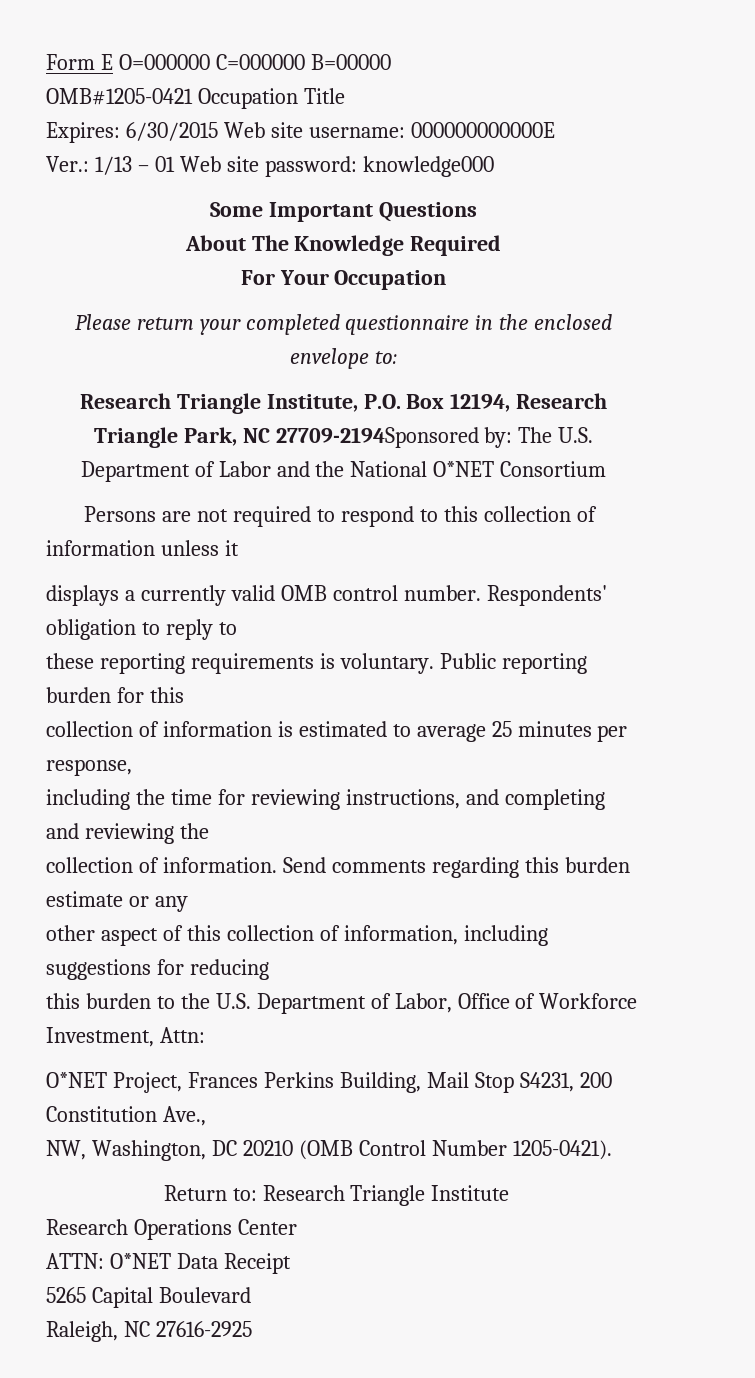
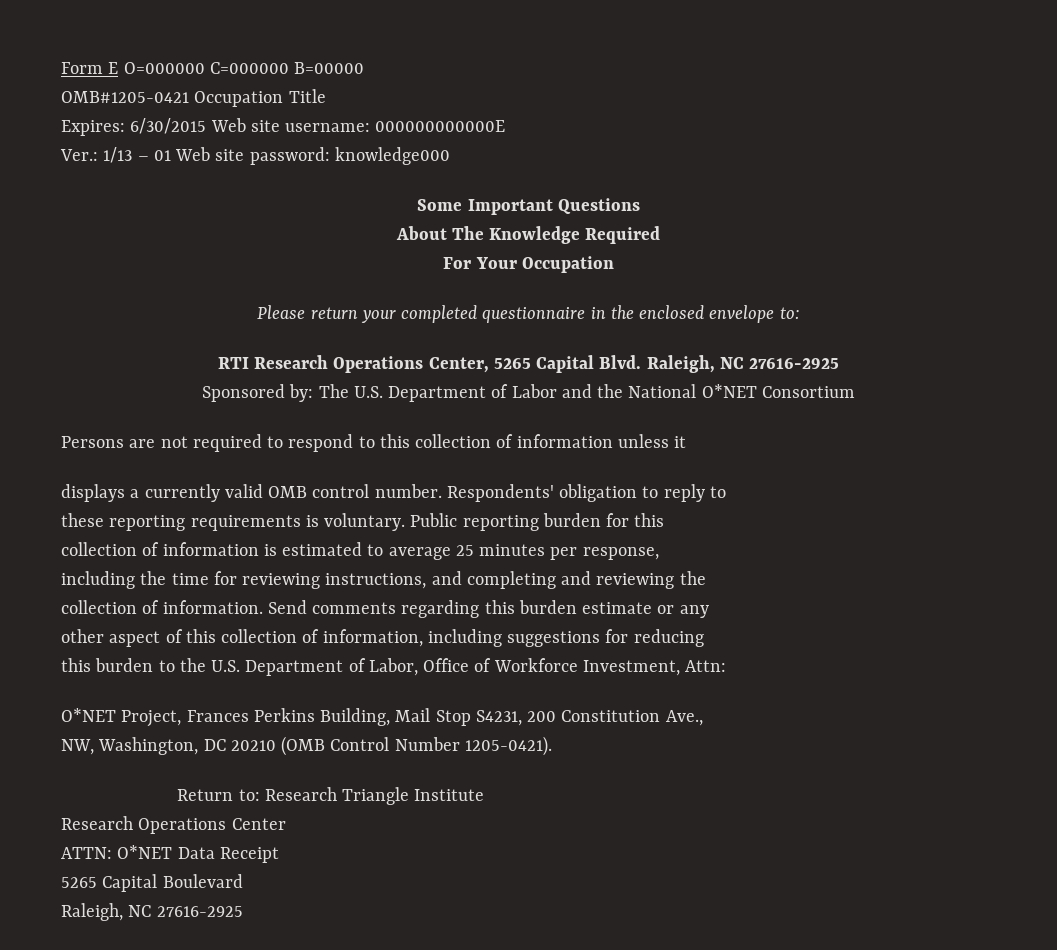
- Research Triangle Institute, P.O. Box 12194, Research Triangle Park, NC 27709-2194Sponsored by: The U.S. Department of Labor and the National O*NET Consortium
+ RTI Research Operations Center, 5265 Capital Blvd. Raleigh, NC 27616-2925
+ Sponsored by: The U.S. Department of Labor and the National O*NET Consortium

